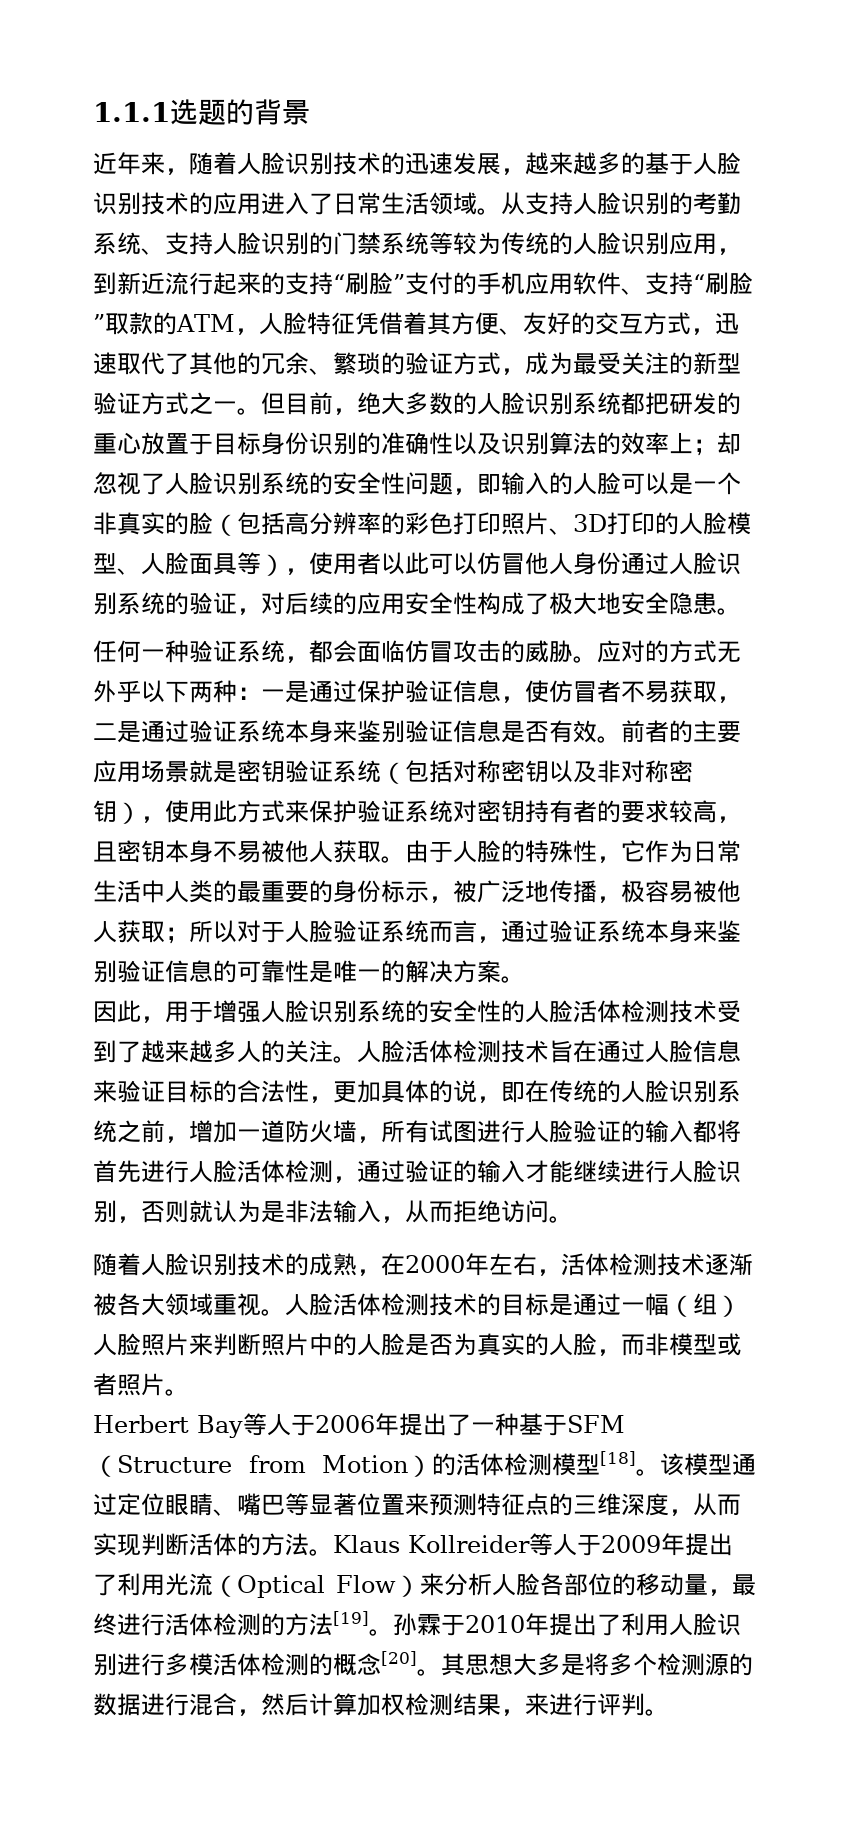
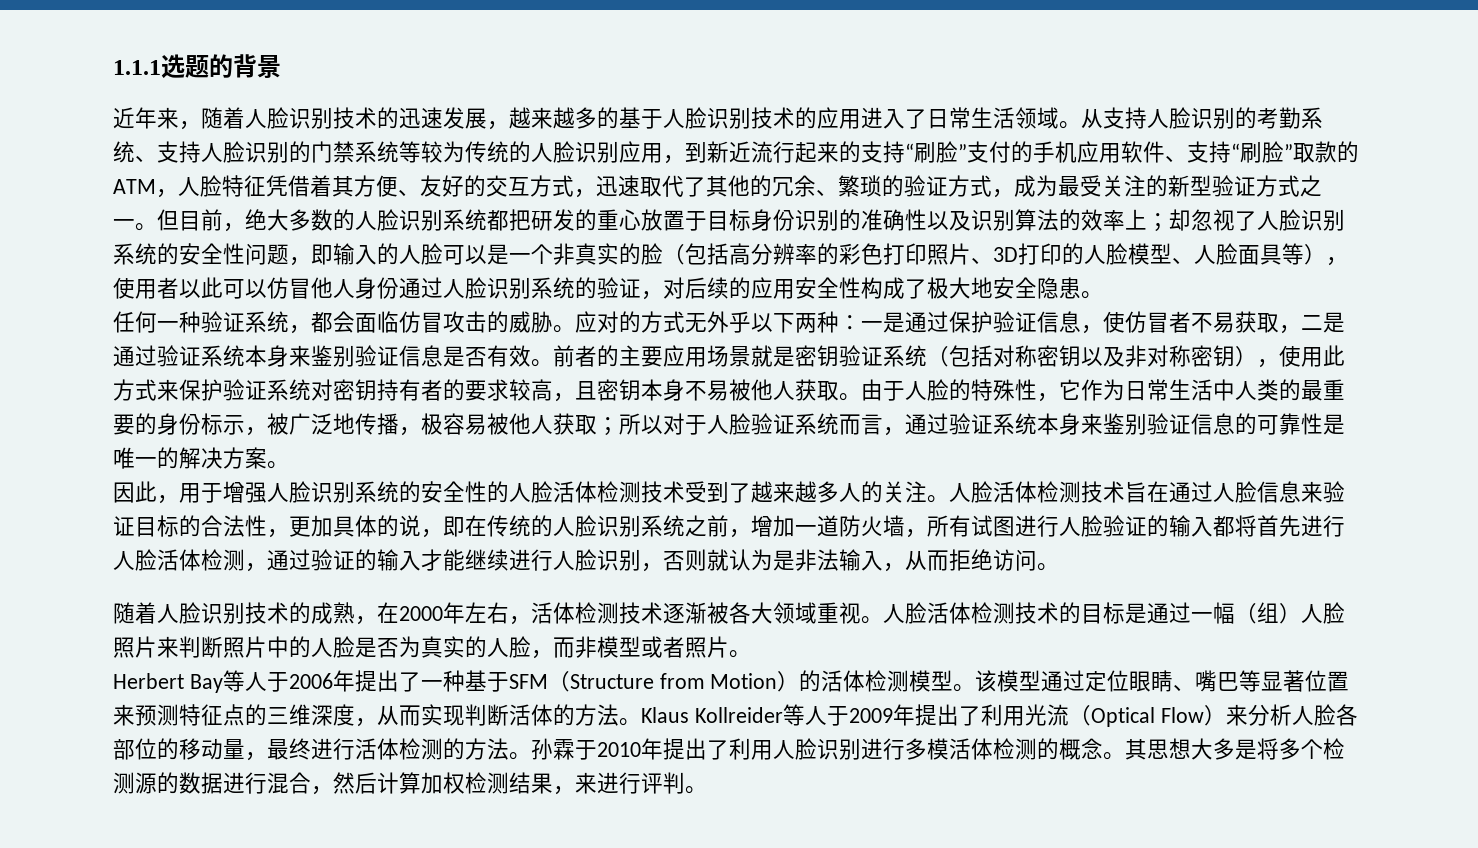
- Herbert Bay等人于2006年提出了一种基于SFM（Structure from Motion）的活体检测模型[18]。
+ Herbert Bay等人于2006年提出了一种基于SFM（Structure from Motion）的活体检测模型。
- Klaus Kollreider等人于2009年提出了利用光流（Optical Flow）来分析人脸各部位的移动量，最终进行活体检测的方法[19]。
+ Klaus Kollreider等人于2009年提出了利用光流（Optical Flow）来分析人脸各部位的移动量，最终进行活体检测的方法。
- 孙霖于2010年提出了利用人脸识别进行多模活体检测的概念[20]。
+ 孙霖于2010年提出了利用人脸识别进行多模活体检测的概念。

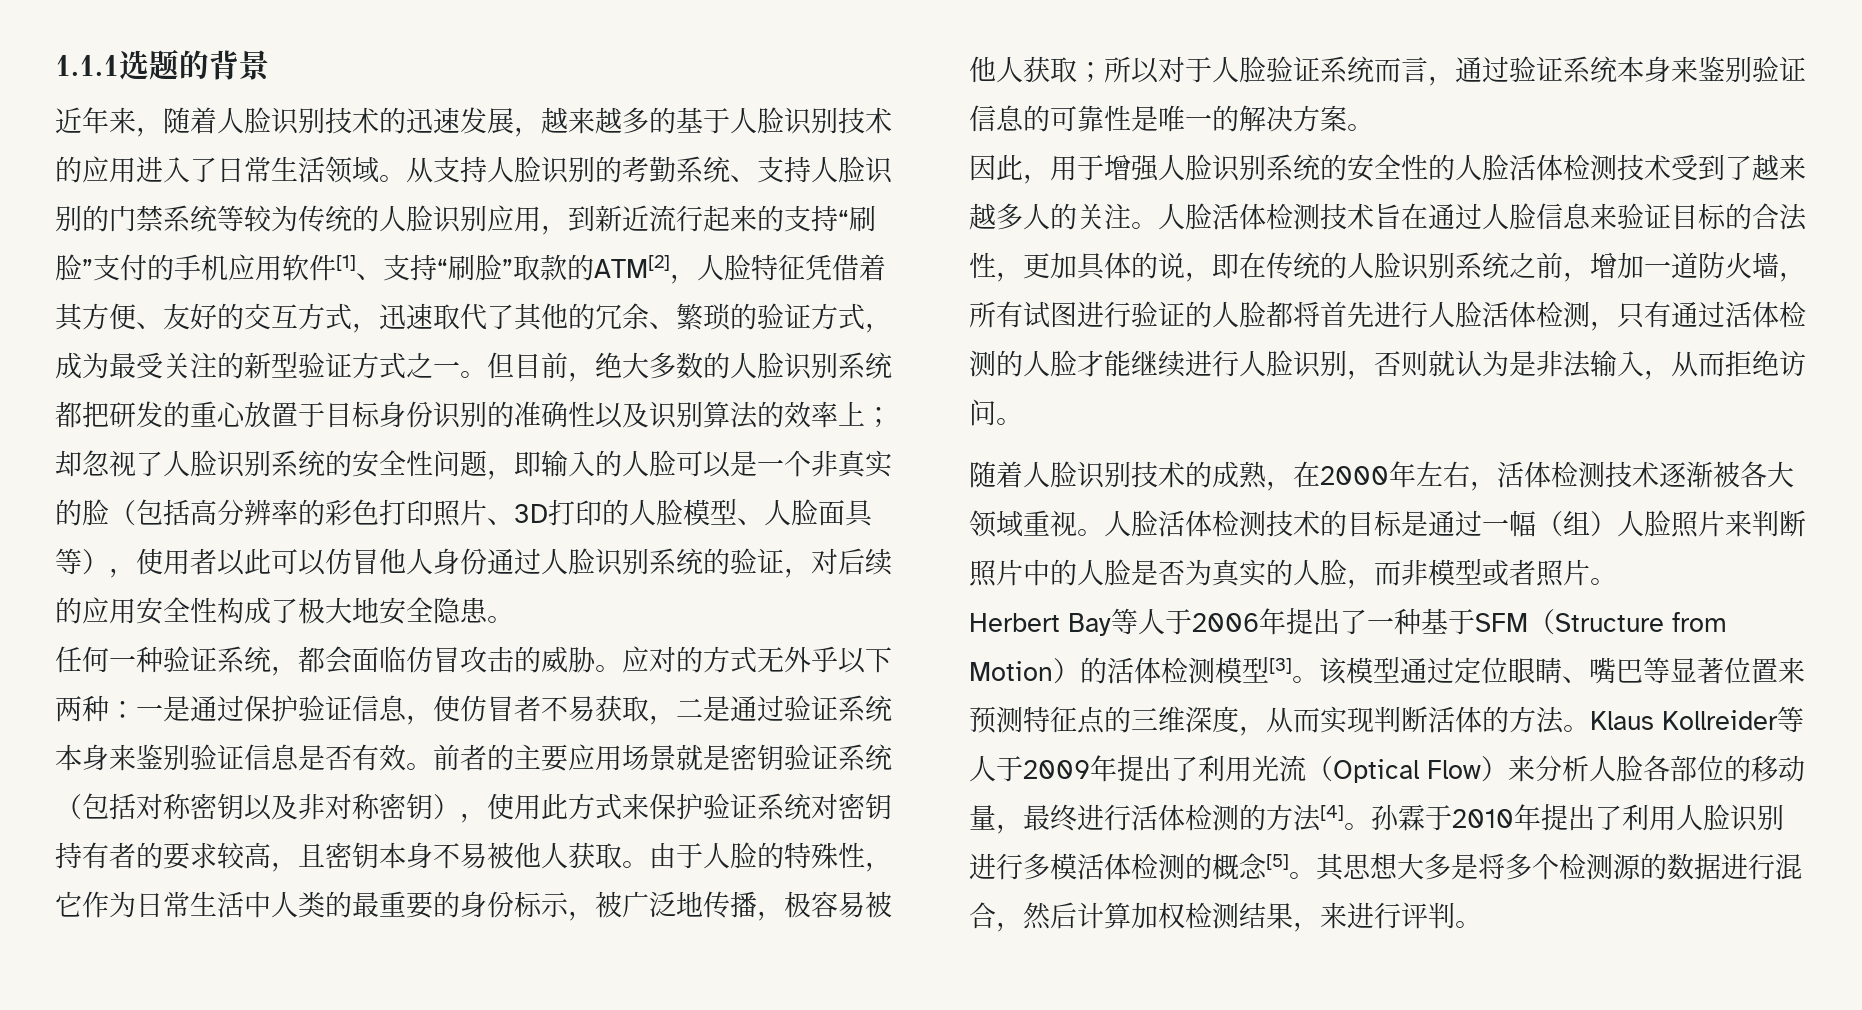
- 从支持人脸识别的考勤系统、支持人脸识别的门禁系统等较为传统的人脸识别应用，到新近流行起来的支持“刷脸”支付的手机应用软件、支持“刷脸”取款的ATM，人脸特征凭借着其方便、友好的交互方式，迅速取代了其他的冗余、繁琐的验证方式，成为最受关注的新型验证方式之一。
+ 从支持人脸识别的考勤系统、支持人脸识别的门禁系统等较为传统的人脸识别应用，到新近流行起来的支持“刷脸”支付的手机应用软件[1]、支持“刷脸”取款的ATM[2]，人脸特征凭借着其方便、友好的交互方式，迅速取代了其他的冗余、繁琐的验证方式，成为最受关注的新型验证方式之一。
- 人脸活体检测技术旨在通过人脸信息来验证目标的合法性，更加具体的说，即在传统的人脸识别系统之前，增加一道防火墙，所有试图进行人脸验证的输入都将首先进行人脸活体检测，通过验证的输入才能继续进行人脸识别，否则就认为是非法输入，从而拒绝访问。
+ 人脸活体检测技术旨在通过人脸信息来验证目标的合法性，更加具体的说，即在传统的人脸识别系统之前，增加一道防火墙，所有试图进行验证的人脸都将首先进行人脸活体检测，只有通过活体检测的人脸才能继续进行人脸识别，否则就认为是非法输入，从而拒绝访问。
- Herbert Bay等人于2006年提出了一种基于SFM（Structure from Motion）的活体检测模型。
+ Herbert Bay等人于2006年提出了一种基于SFM（Structure from Motion）的活体检测模型[3]。
- Klaus Kollreider等人于2009年提出了利用光流（Optical Flow）来分析人脸各部位的移动量，最终进行活体检测的方法。
+ Klaus Kollreider等人于2009年提出了利用光流（Optical Flow）来分析人脸各部位的移动量，最终进行活体检测的方法[4]。
- 孙霖于2010年提出了利用人脸识别进行多模活体检测的概念。
+ 孙霖于2010年提出了利用人脸识别进行多模活体检测的概念[5]。

